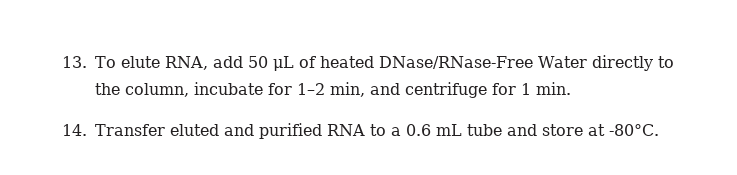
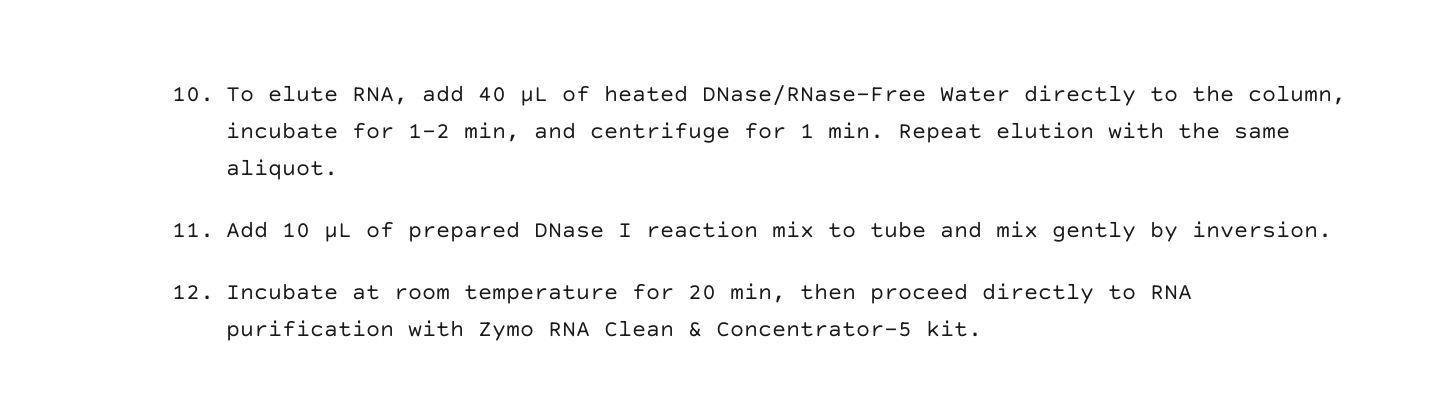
- 13. To elute RNA, add 50 μL of heated DNase/RNase-Free Water directly to the column, incubate for 1–2 min, and centrifuge for 1 min.
- 14. Transfer eluted and purified RNA to a 0.6 mL tube and store at -80°C.
+ 10. To elute RNA, add 40 μL of heated DNase/RNase-Free Water directly to the column, incubate for 1–2 min, and centrifuge for 1 min. Repeat elution with the same aliquot.
+ 11. Add 10 μL of prepared DNase I reaction mix to tube and mix gently by inversion.
+ 12. Incubate at room temperature for 20 min, then proceed directly to RNA purification with Zymo RNA Clean & Concentrator-5 kit.

